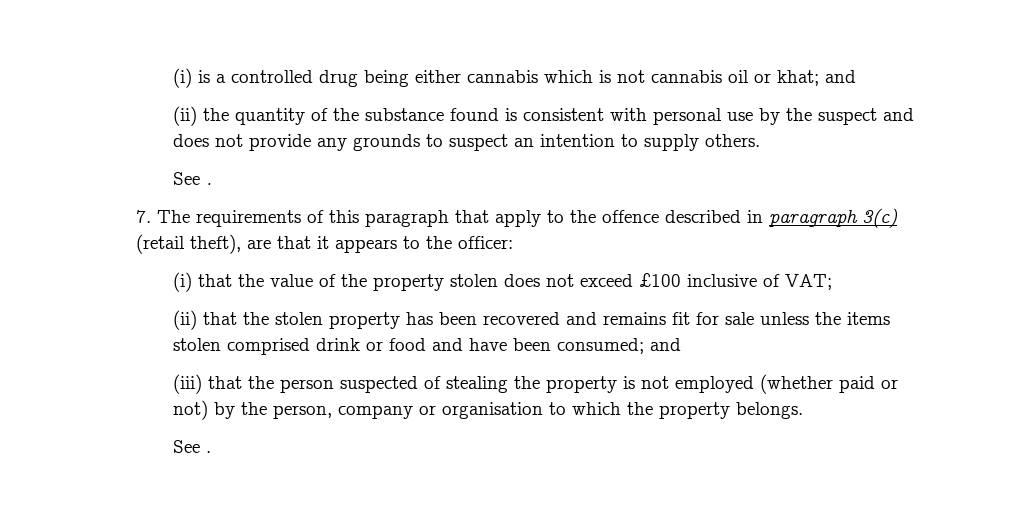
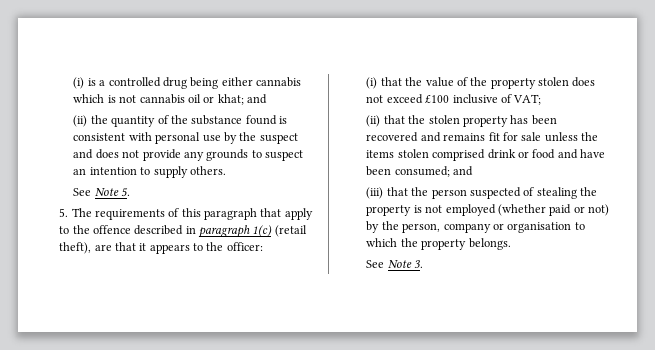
  (ii) the quantity of the substance found is consistent with personal use by the suspect and does not provide any grounds to suspect an intention to supply others.
- See .
- 7. The requirements of this paragraph that apply to the offence described in paragraph 3(c) (retail theft), are that it appears to the officer:
+ See Note 5.
+ 5. The requirements of this paragraph that apply to the offence described in paragraph 1(c) (retail theft), are that it appears to the officer:
  (iii) that the person suspected of stealing the property is not employed (whether paid or not) by the person, company or organisation to which the property belongs.
- See .
+ See Note 3.

